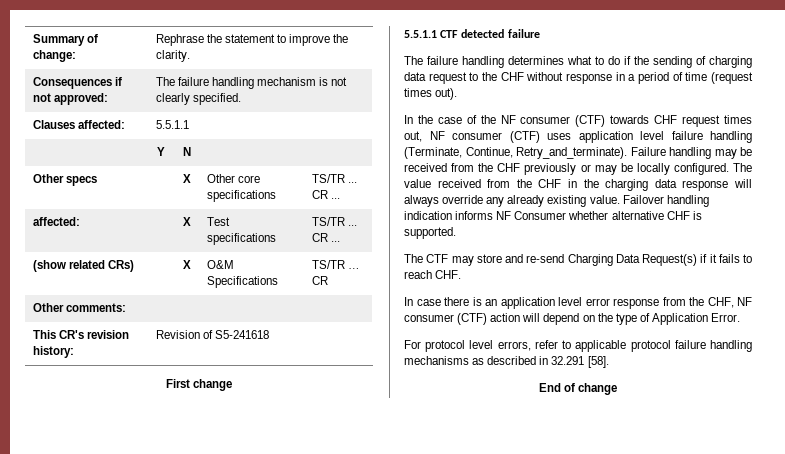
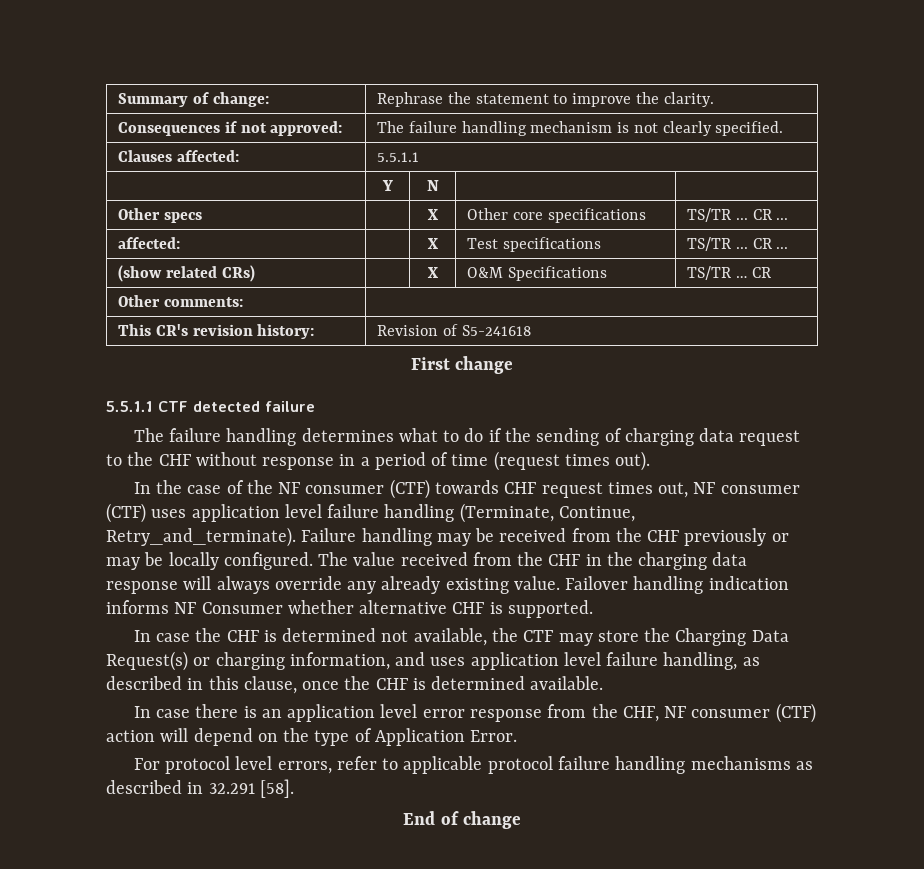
- The CTF may store and re-send Charging Data Request(s) if it fails to reach CHF.
+ In case the CHF is determined not available, the CTF may store the Charging Data Request(s) or charging information, and uses application level failure handling, as described in this clause, once the CHF is determined available.

